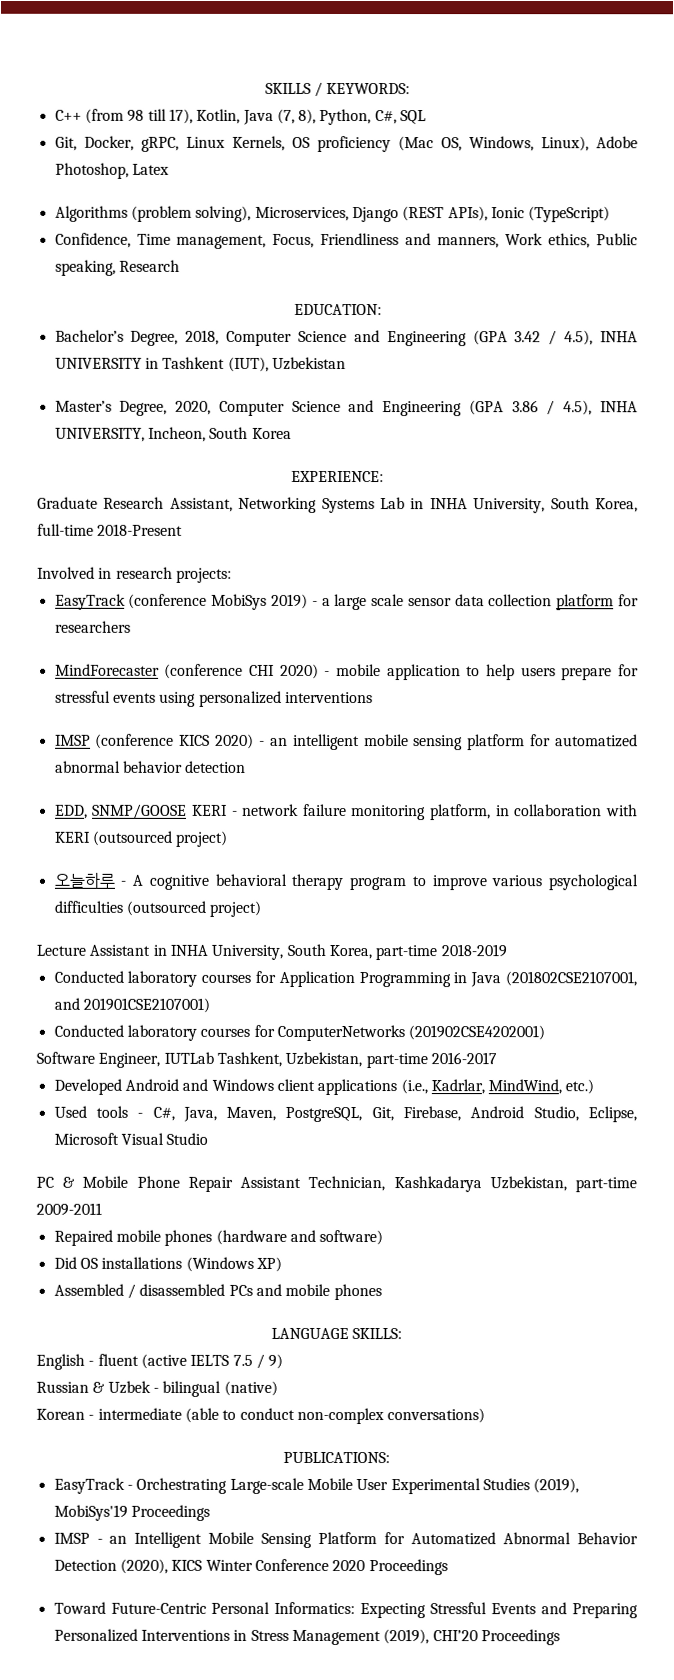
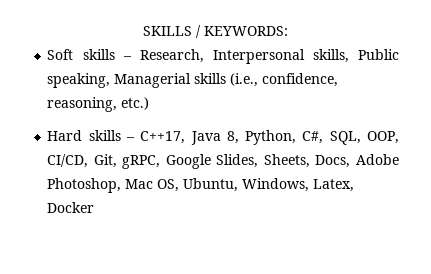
- C++ (from 98 till 17), Kotlin, Java (7, 8), Python, C#, SQL
- Git, Docker, gRPC, Linux Kernels, OS proficiency (Mac OS, Windows, Linux), Adobe Photoshop, Latex
- Algorithms (problem solving), Microservices, Django (REST APIs), Ionic (TypeScript)
- Confidence, Time management, Focus, Friendliness and manners, Work ethics, Public speaking, Research
- EDUCATION:
- Bachelor’s Degree, 2018, Computer Science and Engineering (GPA 3.42 / 4.5), INHA UNIVERSITY in Tashkent (IUT), Uzbekistan
- Master’s Degree, 2020, Computer Science and Engineering (GPA 3.86 / 4.5), INHA UNIVERSITY, Incheon, South Korea
- EXPERIENCE:
- Graduate Research Assistant, Networking Systems Lab in INHA University, South Korea, full-time 2018-Present
- Involved in research projects:
- EasyTrack (conference MobiSys 2019) - a large scale sensor data collection platform for researchers
- MindForecaster (conference CHI 2020) - mobile application to help users prepare for stressful events using personalized interventions
- IMSP (conference KICS 2020) - an intelligent mobile sensing platform for automatized abnormal behavior detection
- EDD, SNMP/GOOSE KERI - network failure monitoring platform, in collaboration with KERI (outsourced project)
- 오늘하루 - A cognitive behavioral therapy program to improve various psychological difficulties (outsourced project)
- Lecture Assistant in INHA University, South Korea, part-time 2018-2019
- Conducted laboratory courses for Application Programming in Java (201802CSE2107001, and 201901CSE2107001)
- Conducted laboratory courses for ComputerNetworks (201902CSE4202001)
- Software Engineer, IUTLab Tashkent, Uzbekistan, part-time 2016-2017
- Developed Android and Windows client applications (i.e., Kadrlar, MindWind, etc.)
- Used tools - C#, Java, Maven, PostgreSQL, Git, Firebase, Android Studio, Eclipse, Microsoft Visual Studio
- PC & Mobile Phone Repair Assistant Technician, Kashkadarya Uzbekistan, part-time 2009-2011
- Repaired mobile phones (hardware and software)
- Did OS installations (Windows XP)
- Assembled / disassembled PCs and mobile phones
- LANGUAGE SKILLS:
- English - fluent (active IELTS 7.5 / 9)
- Russian & Uzbek - bilingual (native)
- Korean - intermediate (able to conduct non-complex conversations)
- PUBLICATIONS:
- EasyTrack - Orchestrating Large-scale Mobile User Experimental Studies (2019), MobiSys'19 Proceedings
- IMSP - an Intelligent Mobile Sensing Platform for Automatized Abnormal Behavior Detection (2020), KICS Winter Conference 2020 Proceedings
- Toward Future-Centric Personal Informatics: Expecting Stressful Events and Preparing Personalized Interventions in Stress Management (2019), CHI’20 Proceedings
+ Soft skills – Research, Interpersonal skills, Public speaking, Managerial skills (i.e., confidence, reasoning, etc.)
+ Hard skills – C++17, Java 8, Python, C#, SQL, OOP, CI/CD, Git, gRPC, Google Slides, Sheets, Docs, Adobe Photoshop, Mac OS, Ubuntu, Windows, Latex, Docker

